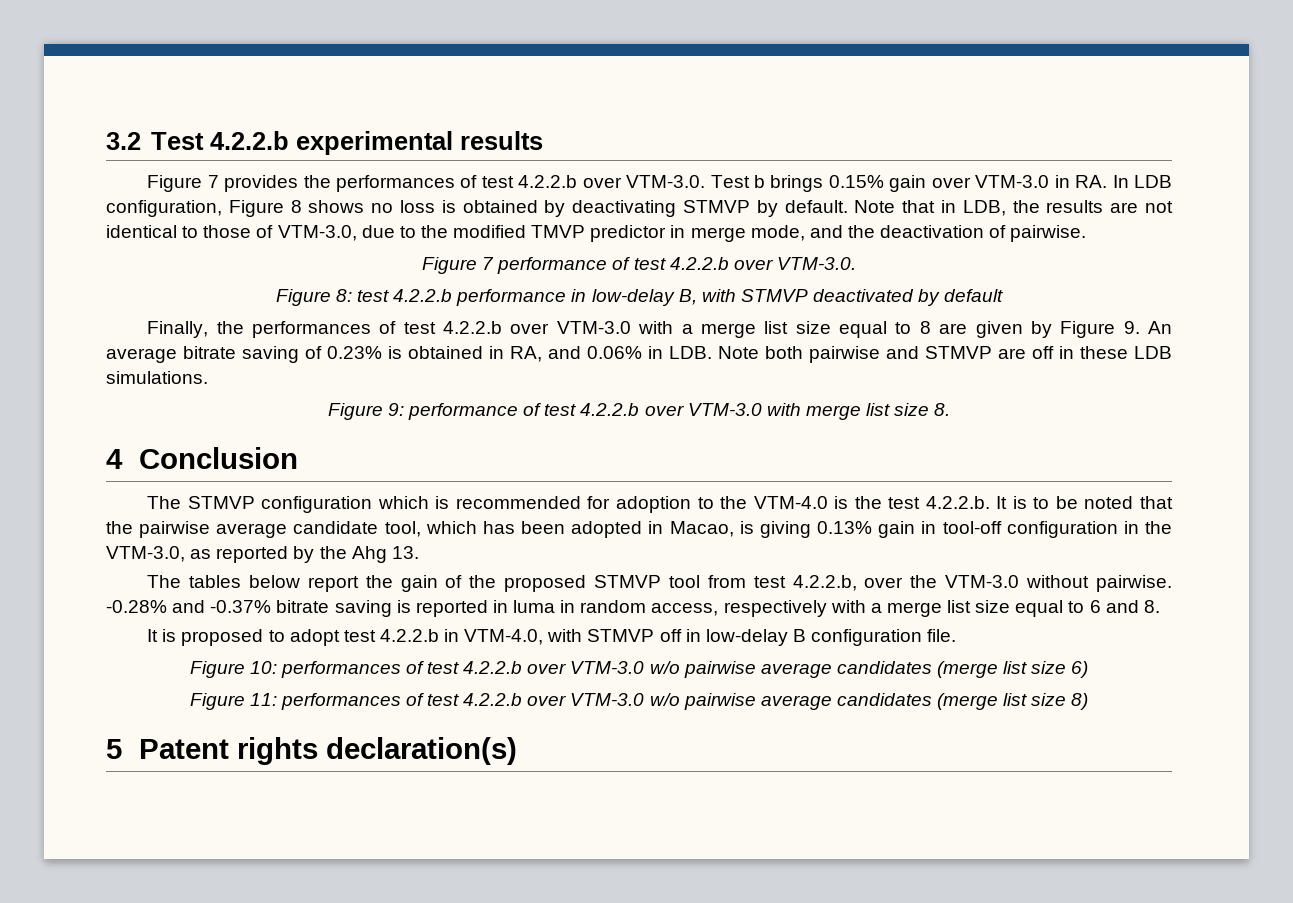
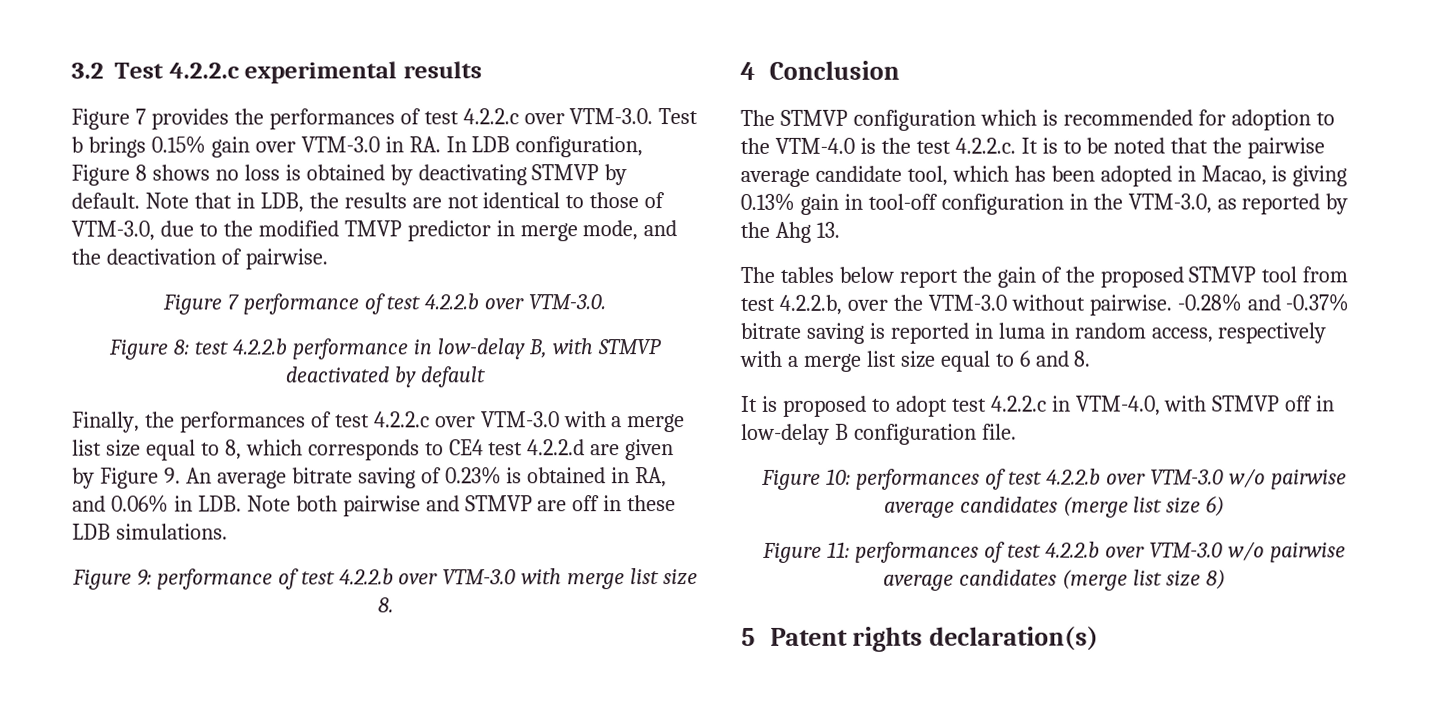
- 3.2 Test 4.2.2.b experimental results
+ 3.2 Test 4.2.2.c experimental results
- Figure 7 provides the performances of test 4.2.2.b over VTM-3.0. Test b brings 0.15% gain over VTM-3.0 in RA. In LDB configuration, Figure 8 shows no loss is obtained by deactivating STMVP by default.
+ Figure 7 provides the performances of test 4.2.2.c over VTM-3.0. Test b brings 0.15% gain over VTM-3.0 in RA. In LDB configuration, Figure 8 shows no loss is obtained by deactivating STMVP by default.
- Finally, the performances of test 4.2.2.b over VTM-3.0 with a merge list size equal to 8 are given by Figure 9. An average bitrate saving of 0.23% is obtained in RA, and 0.06% in LDB. Note both pairwise and STMVP are off in these LDB simulations.
+ Finally, the performances of test 4.2.2.c over VTM-3.0 with a merge list size equal to 8, which corresponds to CE4 test 4.2.2.d are given by Figure 9. An average bitrate saving of 0.23% is obtained in RA, and 0.06% in LDB. Note both pairwise and STMVP are off in these LDB simulations.
- The STMVP configuration which is recommended for adoption to the VTM-4.0 is the test 4.2.2.b. It is to be noted that the pairwise average candidate tool, which has been adopted in Macao, is giving 0.13% gain in tool-off configuration in the VTM-3.0, as reported by the Ahg 13.
+ The STMVP configuration which is recommended for adoption to the VTM-4.0 is the test 4.2.2.c. It is to be noted that the pairwise average candidate tool, which has been adopted in Macao, is giving 0.13% gain in tool-off configuration in the VTM-3.0, as reported by the Ahg 13.
- It is proposed to adopt test 4.2.2.b in VTM-4.0, with STMVP off in low-delay B configuration file.
+ It is proposed to adopt test 4.2.2.c in VTM-4.0, with STMVP off in low-delay B configuration file.

